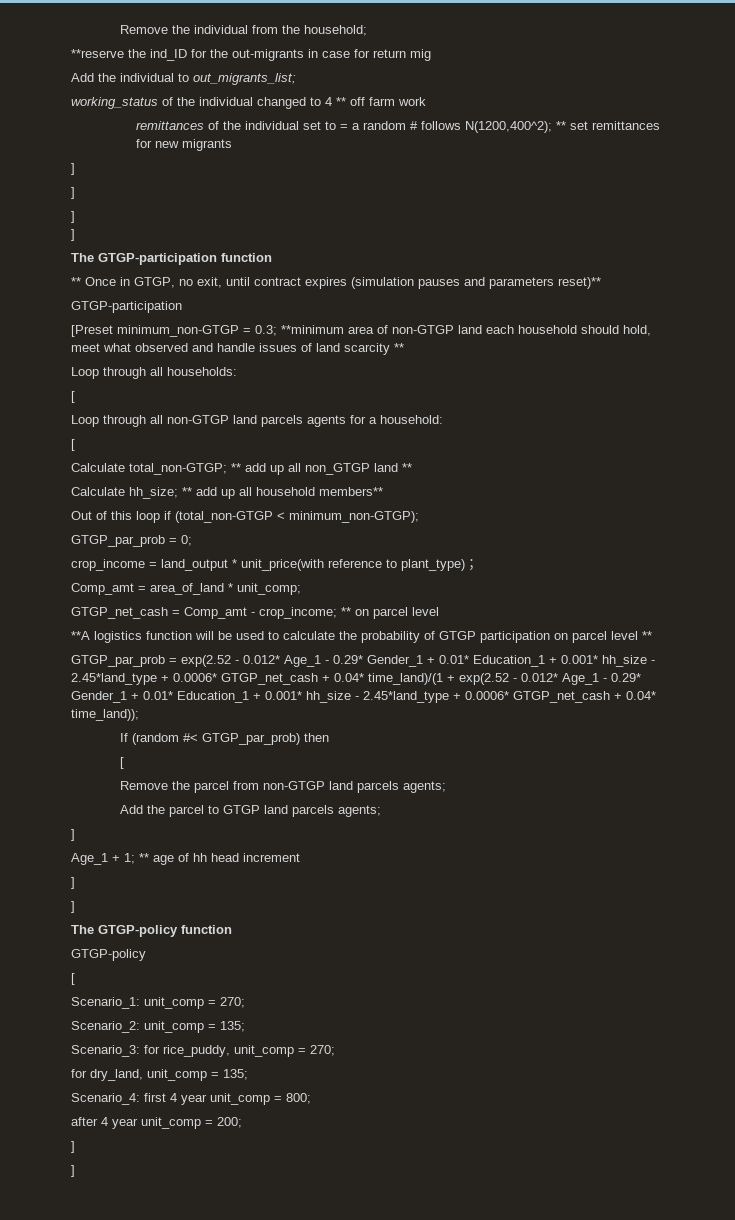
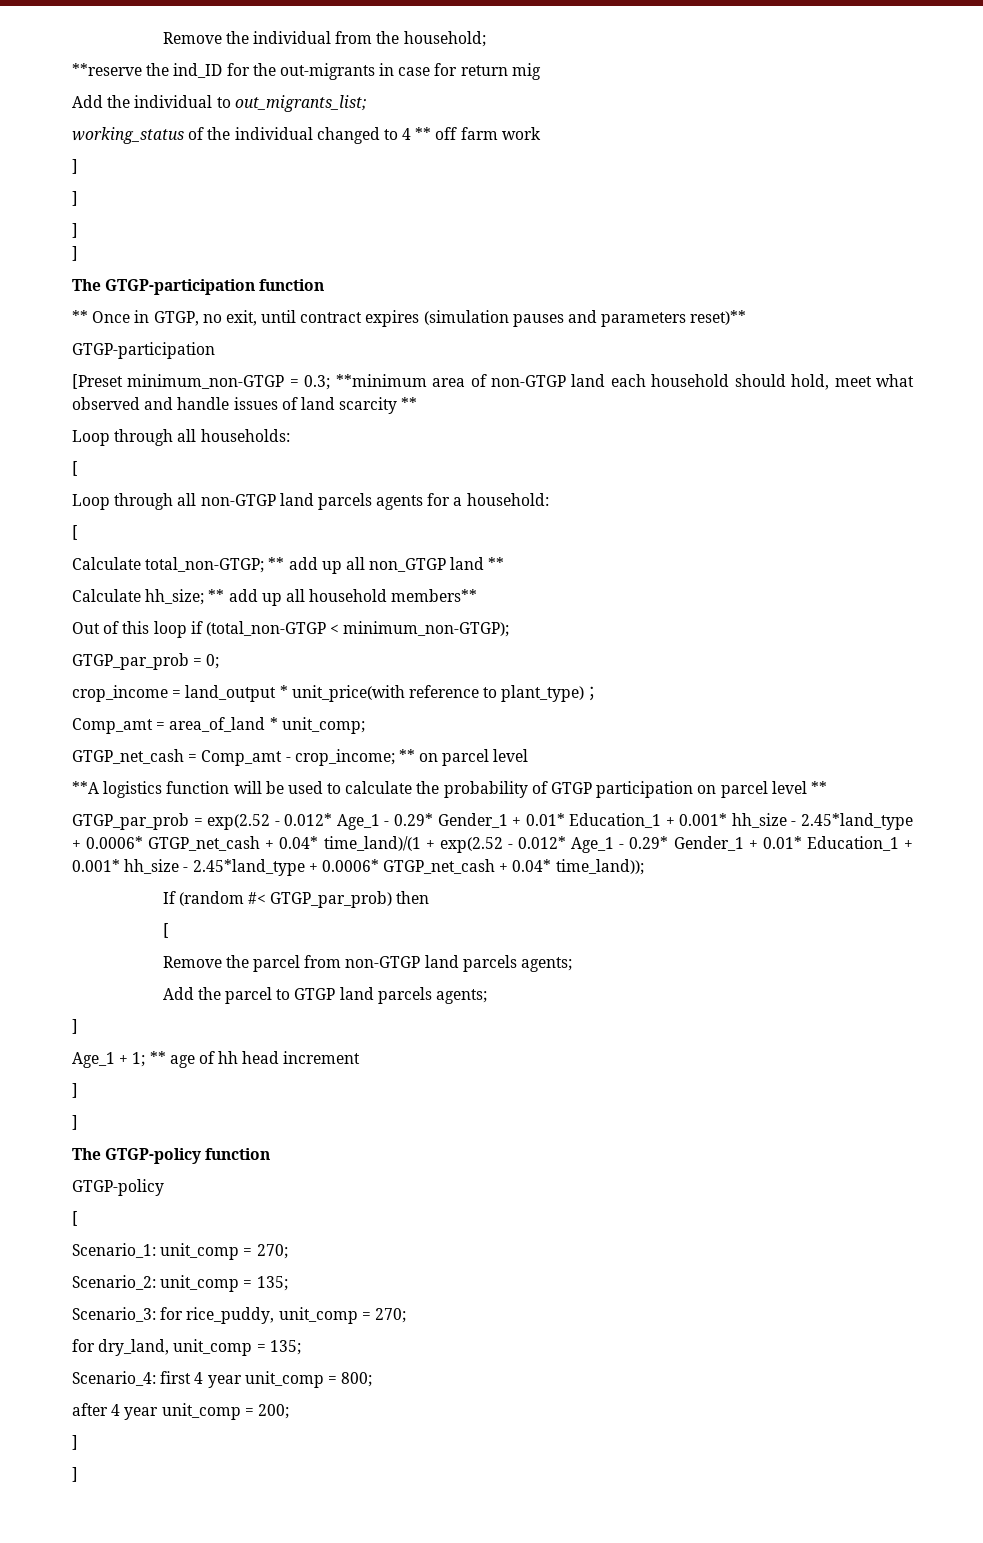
- remittances of the individual set to = a random # follows N(1200,400^2); ** set remittances for new migrants

